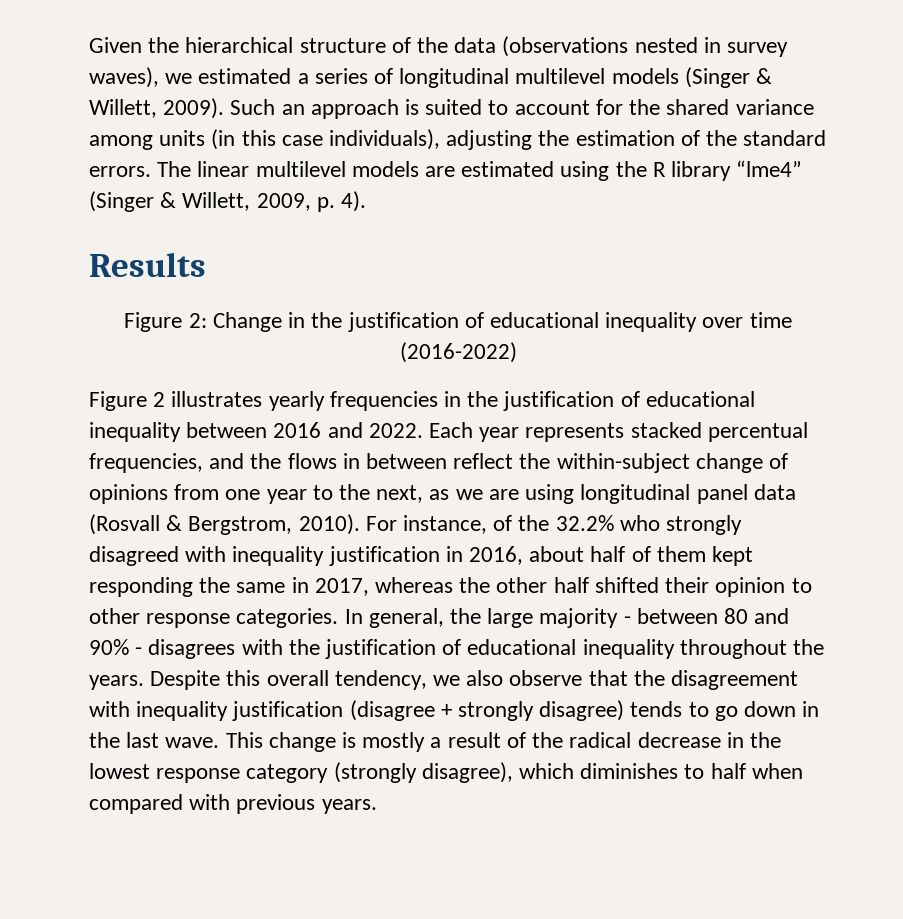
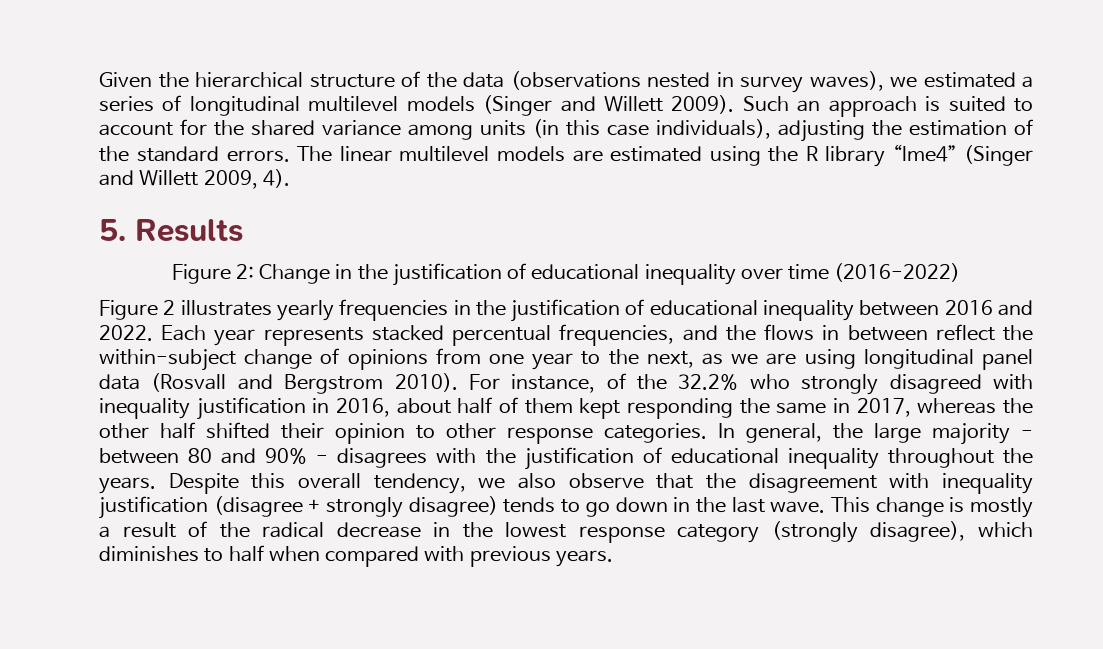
- Given the hierarchical structure of the data (observations nested in survey waves), we estimated a series of longitudinal multilevel models (Singer & Willett, 2009).
+ Given the hierarchical structure of the data (observations nested in survey waves), we estimated a series of longitudinal multilevel models (Singer and Willett 2009).
- The linear multilevel models are estimated using the R library “lme4” (Singer & Willett, 2009, p. 4).
+ The linear multilevel models are estimated using the R library “lme4” (Singer and Willett 2009, 4).
- Results
+ 5. Results
- Each year represents stacked percentual frequencies, and the flows in between reflect the within-subject change of opinions from one year to the next, as we are using longitudinal panel data (Rosvall & Bergstrom, 2010).
+ Each year represents stacked percentual frequencies, and the flows in between reflect the within-subject change of opinions from one year to the next, as we are using longitudinal panel data (Rosvall and Bergstrom 2010).

